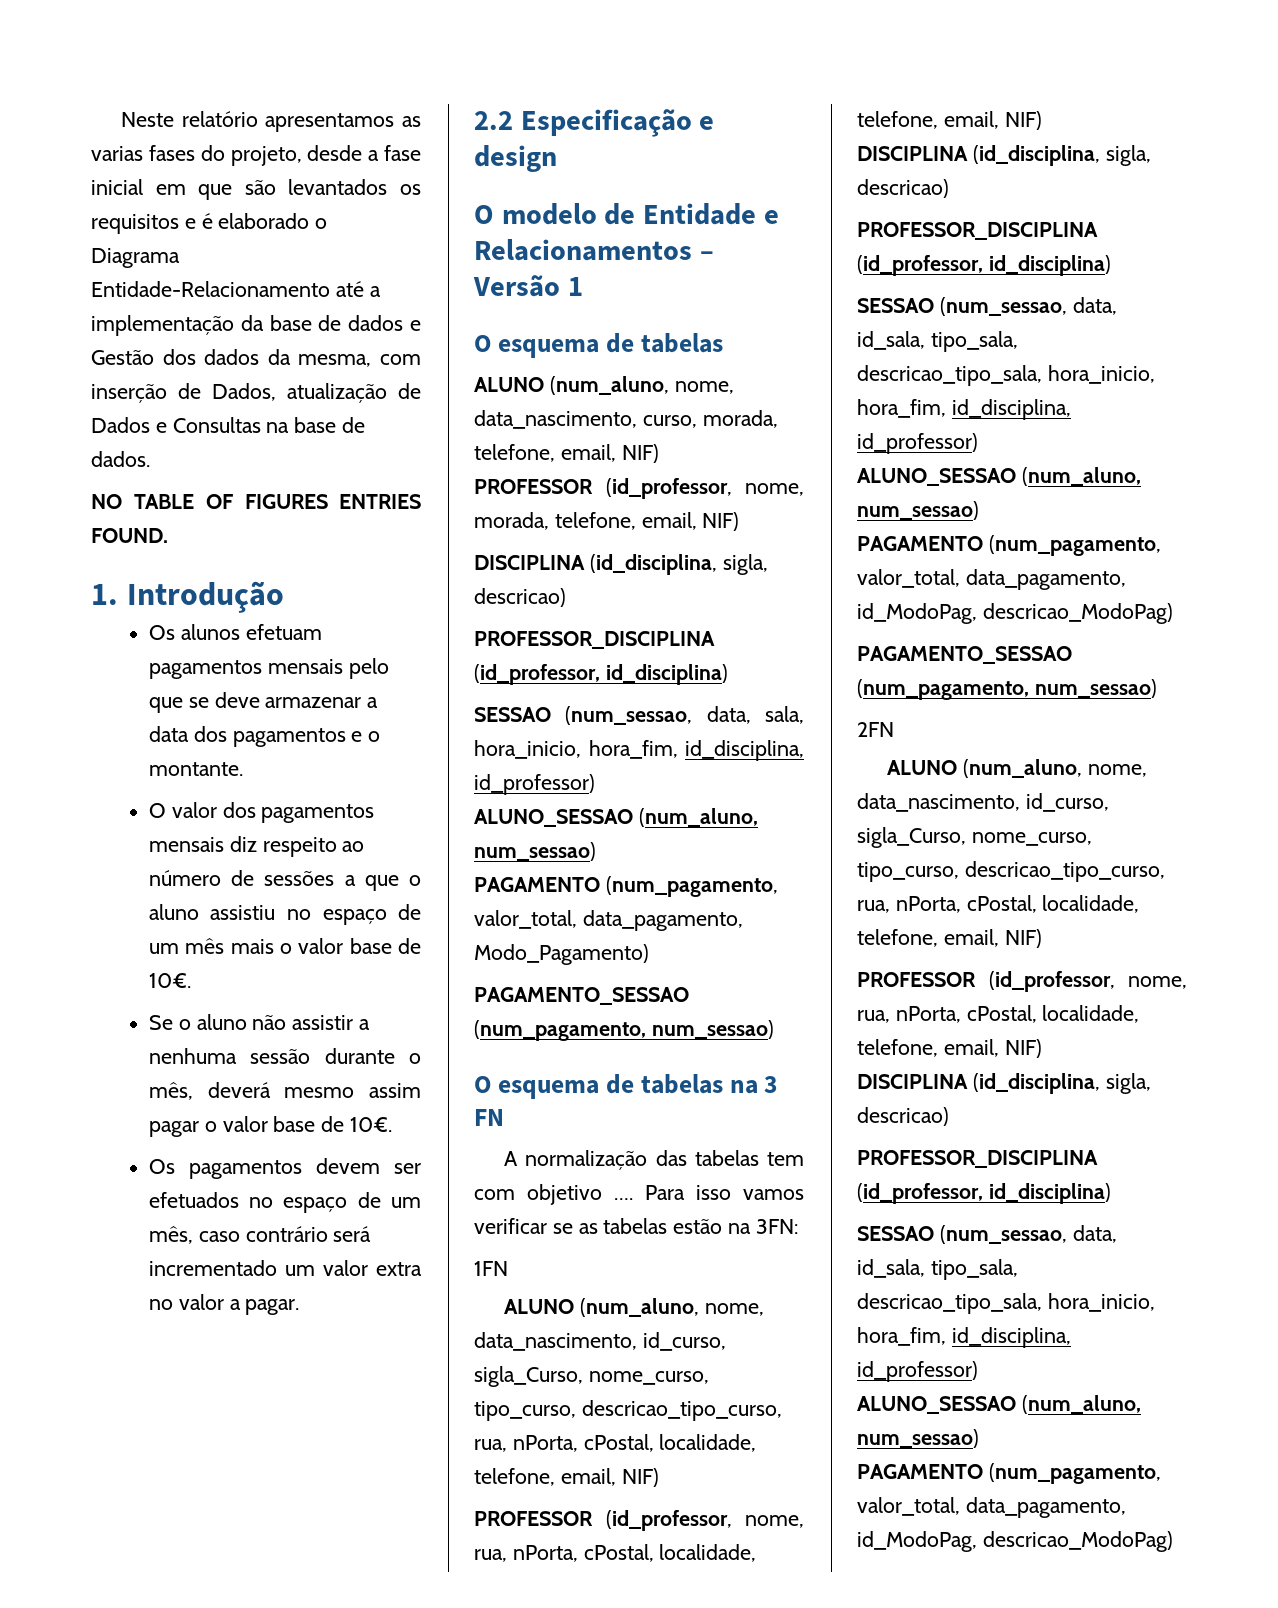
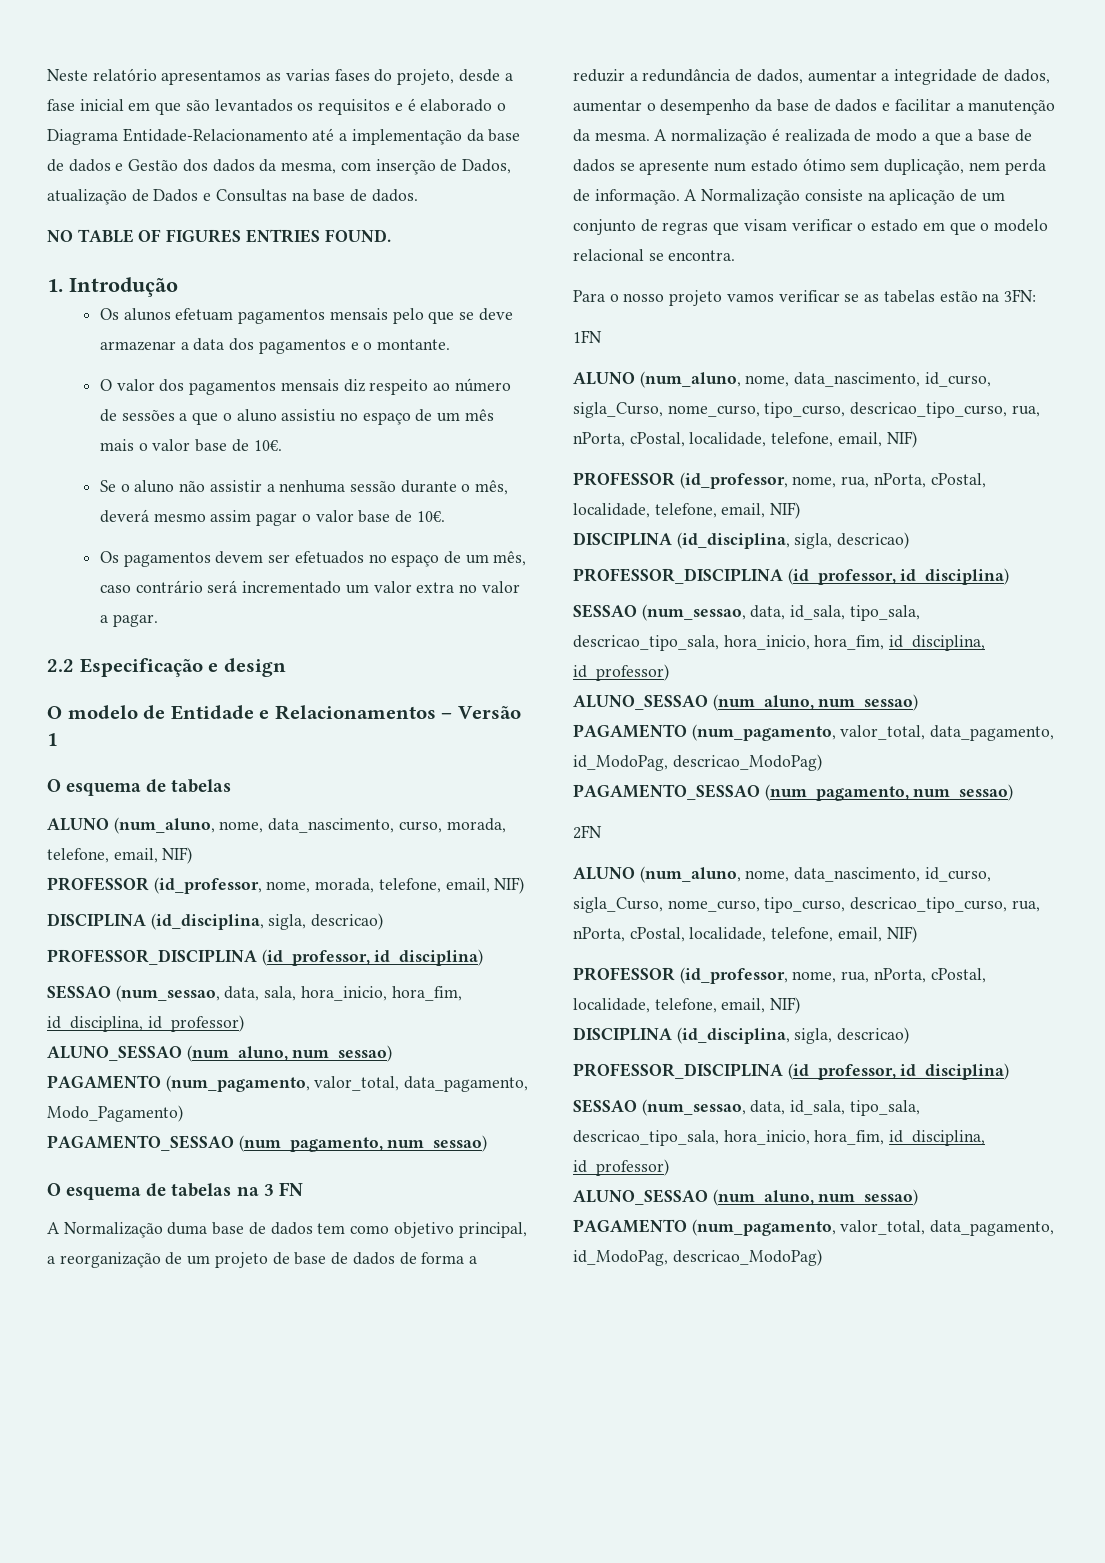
- A normalização das tabelas tem com objetivo …. Para isso vamos verificar se as tabelas estão na 3FN:
+ A Normalização duma base de dados tem como objetivo principal, a reorganização de um projeto de base de dados de forma a reduzir a redundância de dados, aumentar a integridade de dados, aumentar o desempenho da base de dados e facilitar a manutenção da mesma. A normalização é realizada de modo a que a base de dados se apresente num estado ótimo sem duplicação, nem perda de informação. A Normalização consiste na aplicação de um conjunto de regras que visam verificar o estado em que o modelo relacional se encontra.
+ Para o nosso projeto vamos verificar se as tabelas estão na 3FN:

